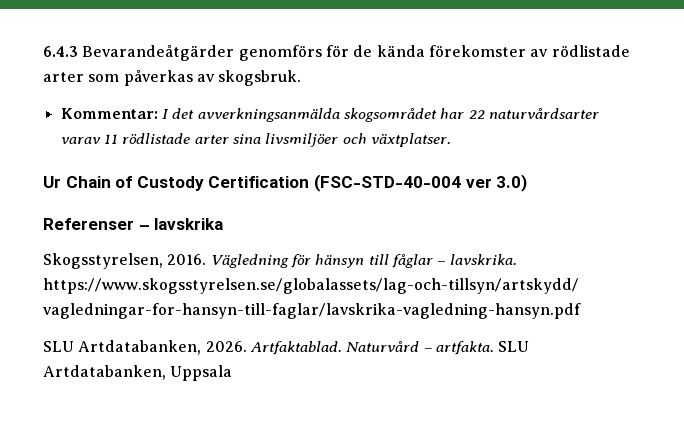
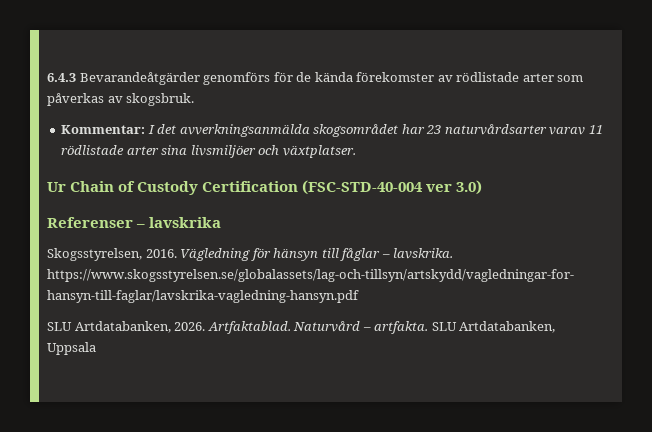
- Kommentar: I det avverkningsanmälda skogsområdet har 22 naturvårdsarter varav 11 rödlistade arter sina livsmiljöer och växtplatser.
+ Kommentar: I det avverkningsanmälda skogsområdet har 23 naturvårdsarter varav 11 rödlistade arter sina livsmiljöer och växtplatser.

